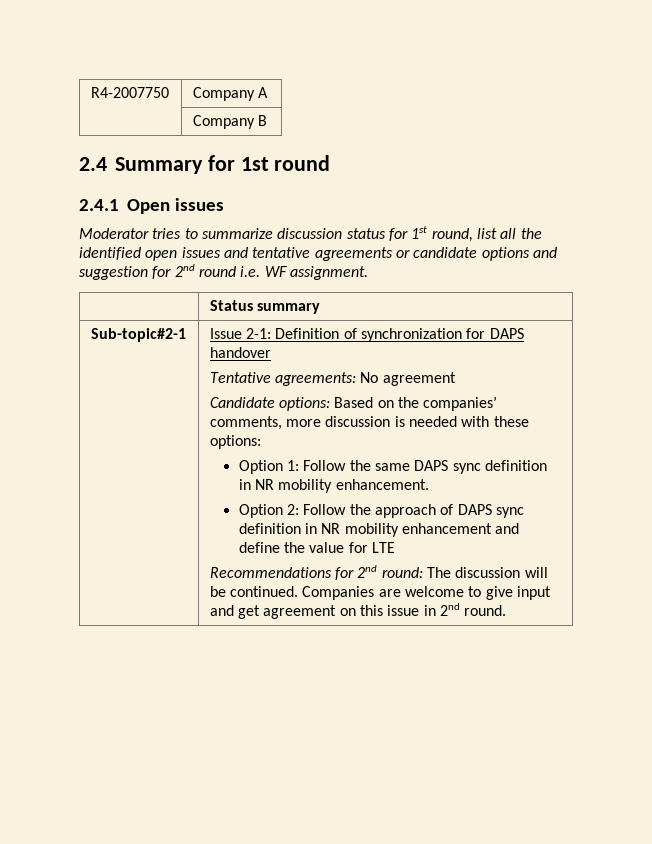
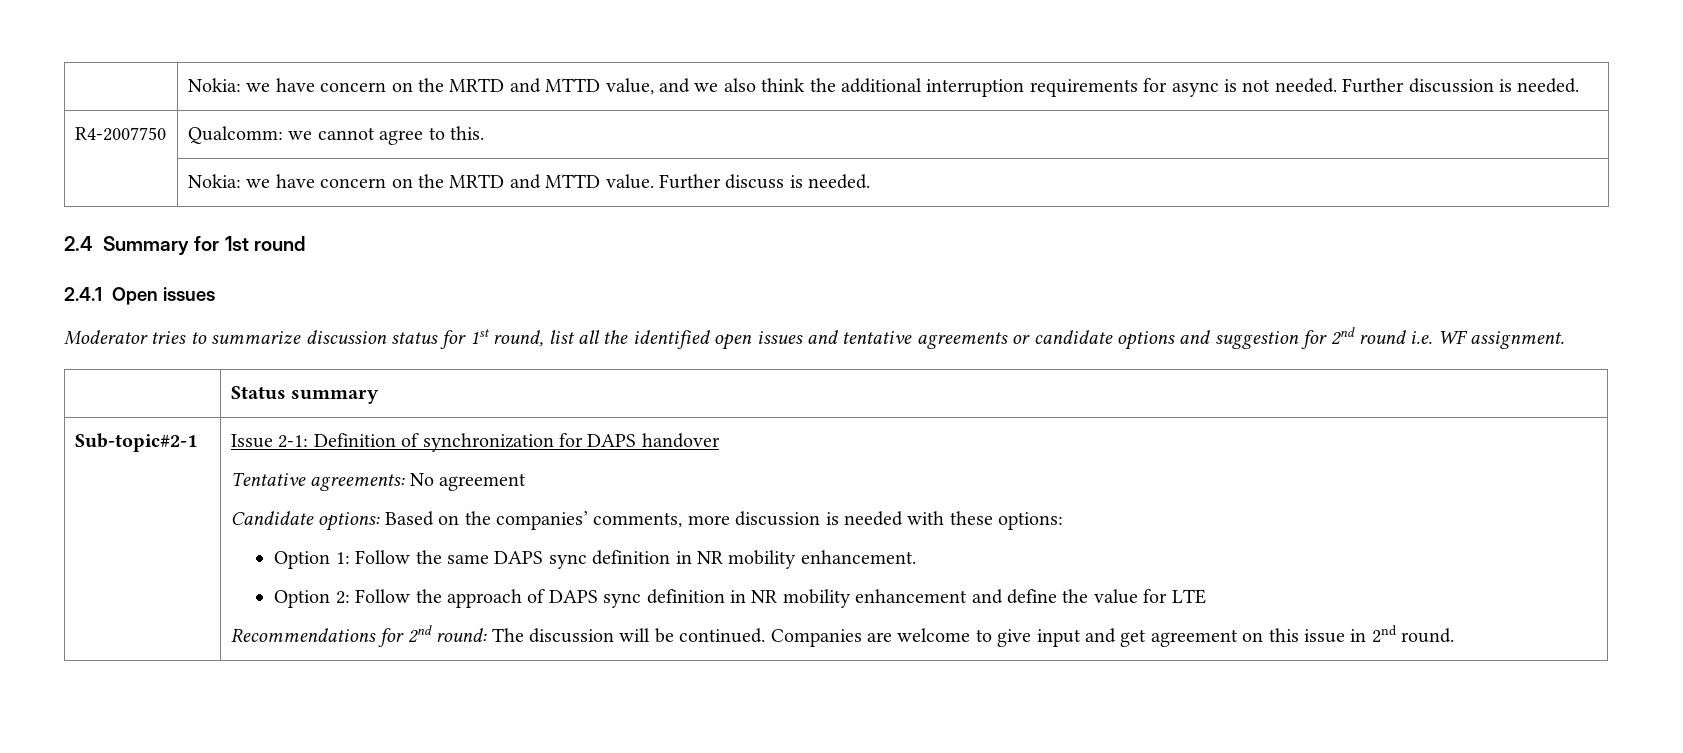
- R4-2007750 | Company A
- | Company B
+ | Nokia: we have concern on the MRTD and MTTD value, and we also think the additional interruption requirements for async is not needed. Further discussion is needed.
+ R4-2007750 | Qualcomm: we cannot agree to this.
+ | Nokia: we have concern on the MRTD and MTTD value. Further discuss is needed.

